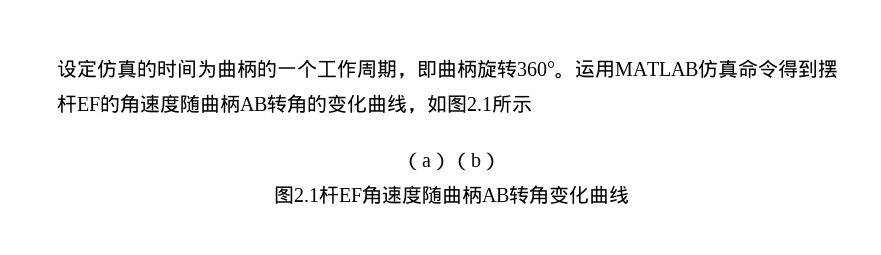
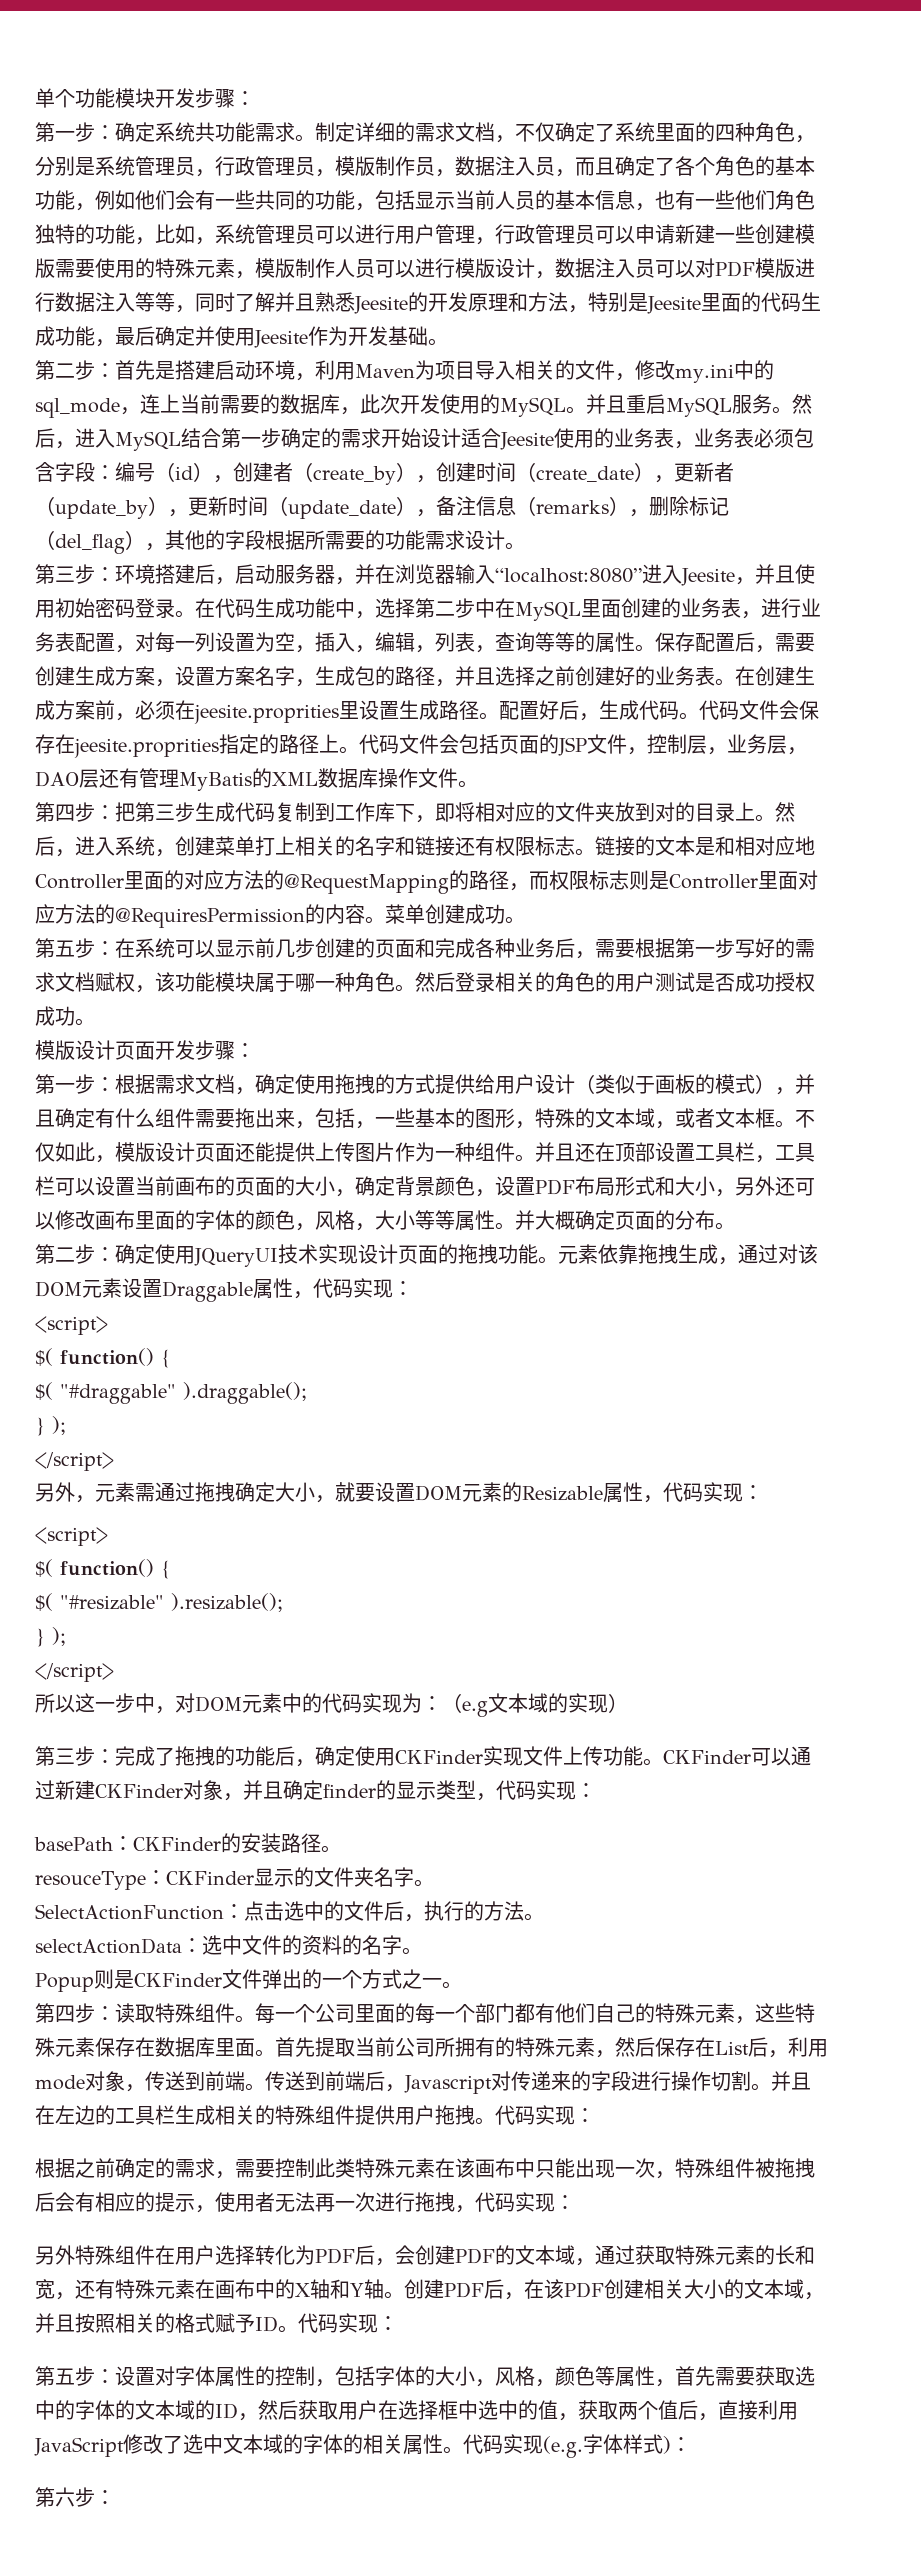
- 设定仿真的时间为曲柄的一个工作周期，即曲柄旋转360°。运用MATLAB仿真命令得到摆杆EF的角速度随曲柄AB转角的变化曲线，如图2.1所示
- （a）（b）
- 图2.1杆EF角速度随曲柄AB转角变化曲线
+ 单个功能模块开发步骤：
+ 第一步：确定系统共功能需求。制定详细的需求文档，不仅确定了系统里面的四种角色，分别是系统管理员，行政管理员，模版制作员，数据注入员，而且确定了各个角色的基本功能，例如他们会有一些共同的功能，包括显示当前人员的基本信息，也有一些他们角色独特的功能，比如，系统管理员可以进行用户管理，行政管理员可以申请新建一些创建模版需要使用的特殊元素，模版制作人员可以进行模版设计，数据注入员可以对PDF模版进行数据注入等等，同时了解并且熟悉Jeesite的开发原理和方法，特别是Jeesite里面的代码生成功能，最后确定并使用Jeesite作为开发基础。
+ 第二步：首先是搭建启动环境，利用Maven为项目导入相关的文件，修改my.ini中的sql_mode，连上当前需要的数据库，此次开发使用的MySQL。并且重启MySQL服务。然后，进入MySQL结合第一步确定的需求开始设计适合Jeesite使用的业务表，业务表必须包含字段：编号（id），创建者（create_by），创建时间（create_date），更新者（update_by），更新时间（update_date），备注信息（remarks），删除标记（del_flag），其他的字段根据所需要的功能需求设计。
+ 第三步：环境搭建后，启动服务器，并在浏览器输入“localhost:8080”进入Jeesite，并且使用初始密码登录。在代码生成功能中，选择第二步中在MySQL里面创建的业务表，进行业务表配置，对每一列设置为空，插入，编辑，列表，查询等等的属性。保存配置后，需要创建生成方案，设置方案名字，生成包的路径，并且选择之前创建好的业务表。在创建生成方案前，必须在jeesite.proprities里设置生成路径。配置好后，生成代码。代码文件会保存在jeesite.proprities指定的路径上。代码文件会包括页面的JSP文件，控制层，业务层，DAO层还有管理MyBatis的XML数据库操作文件。
+ 第四步：把第三步生成代码复制到工作库下，即将相对应的文件夹放到对的目录上。然后，进入系统，创建菜单打上相关的名字和链接还有权限标志。链接的文本是和相对应地Controller里面的对应方法的@RequestMapping的路径，而权限标志则是Controller里面对应方法的@RequiresPermission的内容。菜单创建成功。
+ 第五步：在系统可以显示前几步创建的页面和完成各种业务后，需要根据第一步写好的需求文档赋权，该功能模块属于哪一种角色。然后登录相关的角色的用户测试是否成功授权成功。
+ 模版设计页面开发步骤：
+ 第一步：根据需求文档，确定使用拖拽的方式提供给用户设计（类似于画板的模式），并且确定有什么组件需要拖出来，包括，一些基本的图形，特殊的文本域，或者文本框。不仅如此，模版设计页面还能提供上传图片作为一种组件。并且还在顶部设置工具栏，工具栏可以设置当前画布的页面的大小，确定背景颜色，设置PDF布局形式和大小，另外还可以修改画布里面的字体的颜色，风格，大小等等属性。并大概确定页面的分布。
+ 第二步：确定使用JQueryUI技术实现设计页面的拖拽功能。元素依靠拖拽生成，通过对该DOM元素设置Draggable属性，代码实现：
+ <script>
+ $( function() {
+ $( "#draggable" ).draggable();
+ } );
+ </script>
+ 另外，元素需通过拖拽确定大小，就要设置DOM元素的Resizable属性，代码实现：
+ <script>
+ $( function() {
+ $( "#resizable" ).resizable();
+ } );
+ </script>
+ 所以这一步中，对DOM元素中的代码实现为：（e.g文本域的实现）
+ 第三步：完成了拖拽的功能后，确定使用CKFinder实现文件上传功能。CKFinder可以通过新建CKFinder对象，并且确定finder的显示类型，代码实现：
+ basePath：CKFinder的安装路径。
+ resouceType：CKFinder显示的文件夹名字。
+ SelectActionFunction：点击选中的文件后，执行的方法。
+ selectActionData：选中文件的资料的名字。
+ Popup则是CKFinder文件弹出的一个方式之一。
+ 第四步：读取特殊组件。每一个公司里面的每一个部门都有他们自己的特殊元素，这些特殊元素保存在数据库里面。首先提取当前公司所拥有的特殊元素，然后保存在List后，利用mode对象，传送到前端。传送到前端后，Javascript对传递来的字段进行操作切割。并且在左边的工具栏生成相关的特殊组件提供用户拖拽。代码实现：
+ 根据之前确定的需求，需要控制此类特殊元素在该画布中只能出现一次，特殊组件被拖拽后会有相应的提示，使用者无法再一次进行拖拽，代码实现：
+ 另外特殊组件在用户选择转化为PDF后，会创建PDF的文本域，通过获取特殊元素的长和宽，还有特殊元素在画布中的X轴和Y轴。创建PDF后，在该PDF创建相关大小的文本域，并且按照相关的格式赋予ID。代码实现：
+ 第五步：设置对字体属性的控制，包括字体的大小，风格，颜色等属性，首先需要获取选中的字体的文本域的ID，然后获取用户在选择框中选中的值，获取两个值后，直接利用JavaScript修改了选中文本域的字体的相关属性。代码实现(e.g.字体样式)：
+ 第六步：

